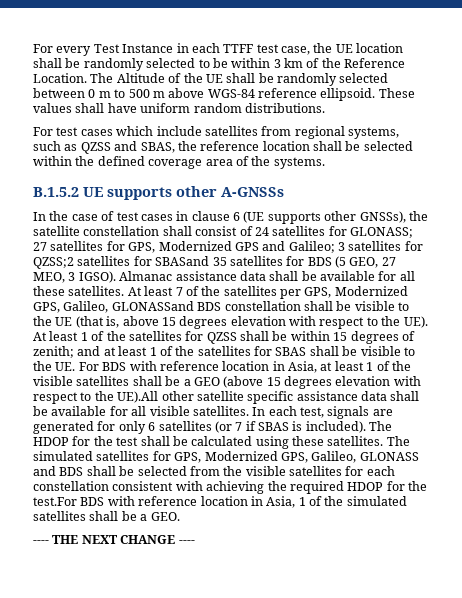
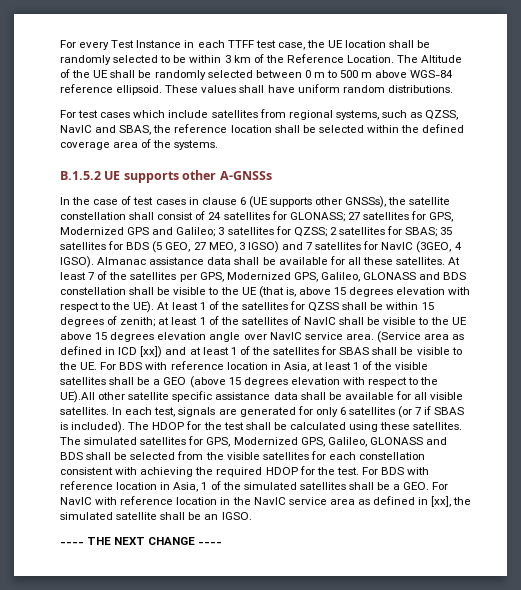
- For test cases which include satellites from regional systems, such as QZSS and SBAS, the reference location shall be selected within the defined coverage area of the systems.
+ For test cases which include satellites from regional systems, such as QZSS, NavIC and SBAS, the reference location shall be selected within the defined coverage area of the systems.
- In the case of test cases in clause 6 (UE supports other GNSSs), the satellite constellation shall consist of 24 satellites for GLONASS; 27 satellites for GPS, Modernized GPS and Galileo; 3 satellites for QZSS;2 satellites for SBASand 35 satellites for BDS (5 GEO, 27 MEO, 3 IGSO).
+ In the case of test cases in clause 6 (UE supports other GNSSs), the satellite constellation shall consist of 24 satellites for GLONASS; 27 satellites for GPS, Modernized GPS and Galileo; 3 satellites for QZSS; 2 satellites for SBAS; 35 satellites for BDS (5 GEO, 27 MEO, 3 IGSO) and 7 satellites for NavIC (3GEO, 4 IGSO).
- At least 7 of the satellites per GPS, Modernized GPS, Galileo, GLONASSand BDS constellation shall be visible to the UE (that is, above 15 degrees elevation with respect to the UE). At least 1 of the satellites for QZSS shall be within 15 degrees of zenith;
+ At least 7 of the satellites per GPS, Modernized GPS, Galileo, GLONASS and BDS constellation shall be visible to the UE (that is, above 15 degrees elevation with respect to the UE). At least 1 of the satellites for QZSS shall be within 15 degrees of zenith;
- and at least 1 of the satellites for SBAS shall be visible to the UE. For BDS with reference location in Asia, at least 1 of the visible satellites shall be a GEO (above 15 degrees elevation with respect to the UE).All other satellite specific assistance data shall be available for all visible satellites.
+ at least 1 of the satellites of NavIC shall be visible to the UE above 15 degrees elevation angle over NavIC service area. (Service area as defined in ICD [xx]) and at least 1 of the satellites for SBAS shall be visible to the UE. For BDS with reference location in Asia, at least 1 of the visible satellites shall be a GEO (above 15 degrees elevation with respect to the UE).All other satellite specific assistance data shall be available for all visible satellites.
- The simulated satellites for GPS, Modernized GPS, Galileo, GLONASS and BDS shall be selected from the visible satellites for each constellation consistent with achieving the required HDOP for the test.For BDS with reference location in Asia, 1 of the simulated satellites shall be a GEO.
+ The simulated satellites for GPS, Modernized GPS, Galileo, GLONASS and BDS shall be selected from the visible satellites for each constellation consistent with achieving the required HDOP for the test. For BDS with reference location in Asia, 1 of the simulated satellites shall be a GEO. For NavIC with reference location in the NavIC service area as defined in [xx], the simulated satellite shall be an IGSO.

